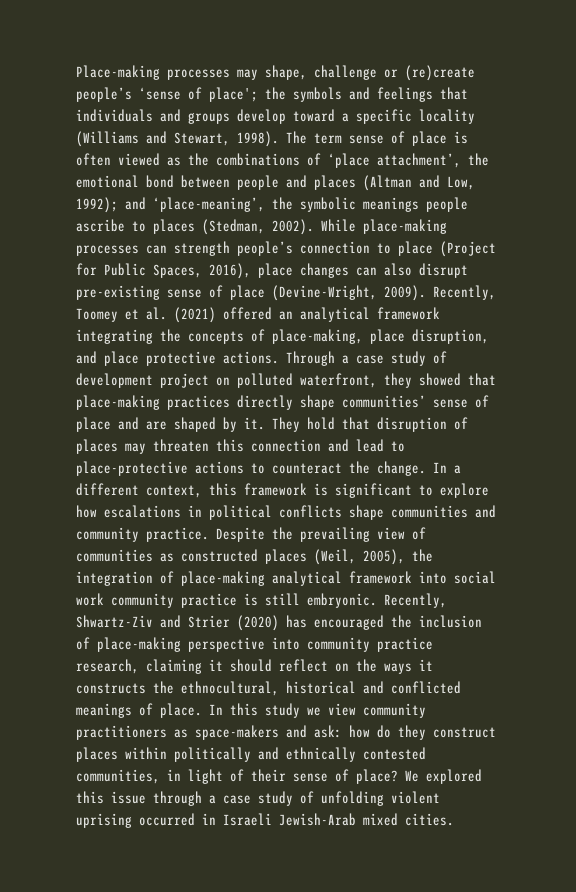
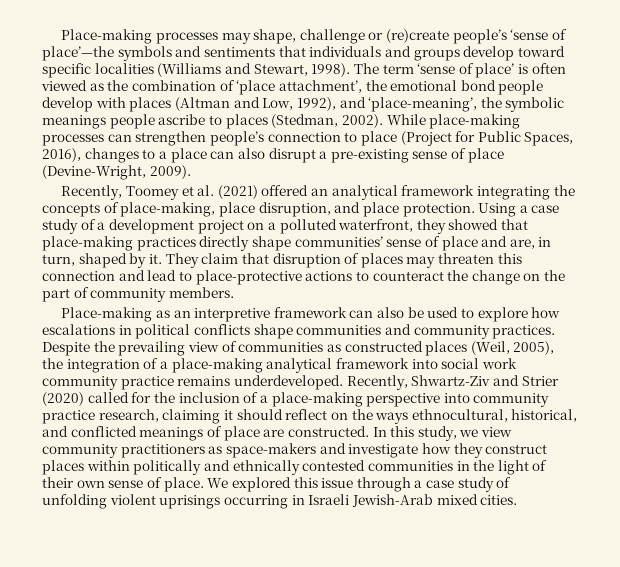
- Place-making processes may shape, challenge or (re)create people’s ‘sense of place'; the symbols and feelings that individuals and groups develop toward a specific locality (Williams and Stewart, 1998).
+ Place-making processes may shape, challenge or (re)create people’s ‘sense of place’—the symbols and sentiments that individuals and groups develop toward specific localities (Williams and Stewart, 1998).
- The term sense of place is often viewed as the combinations of ‘place attachment’, the emotional bond between people and places (Altman and Low, 1992); and ‘place-meaning’, the symbolic meanings people ascribe to places (Stedman, 2002).
+ The term ‘sense of place’ is often viewed as the combination of ‘place attachment’, the emotional bond people develop with places (Altman and Low, 1992), and ‘place-meaning’, the symbolic meanings people ascribe to places (Stedman, 2002).
- While place-making processes can strength people’s connection to place (Project for Public Spaces, 2016), place changes can also disrupt pre-existing sense of place (Devine-Wright, 2009). Recently, Toomey et al. (2021) offered an analytical framework integrating the concepts of place-making, place disruption, and place protective actions. Through a case study of development project on polluted waterfront, they showed that place-making practices directly shape communities’ sense of place and are shaped by it.
+ While place-making processes can strengthen people’s connection to place (Project for Public Spaces, 2016), changes to a place can also disrupt a pre-existing sense of place (Devine-Wright, 2009).
+ Recently, Toomey et al. (2021) offered an analytical framework integrating the concepts of place-making, place disruption, and place protection. Using a case study of a development project on a polluted waterfront, they showed that place-making practices directly shape communities’ sense of place and are, in turn, shaped by it.
- They hold that disruption of places may threaten this connection and lead to place-protective actions to counteract the change. In a different context, this framework is significant to explore how escalations in political conflicts shape communities and community practice.
+ They claim that disruption of places may threaten this connection and lead to place-protective actions to counteract the change on the part of community members.
+ Place-making as an interpretive framework can also be used to explore how escalations in political conflicts shape communities and community practices.
- Despite the prevailing view of communities as constructed places (Weil, 2005), the integration of place-making analytical framework into social work community practice is still embryonic.
+ Despite the prevailing view of communities as constructed places (Weil, 2005), the integration of a place-making analytical framework into social work community practice remains underdeveloped.
- Recently, Shwartz-Ziv and Strier (2020) has encouraged the inclusion of place-making perspective into community practice research, claiming it should reflect on the ways it constructs the ethnocultural, historical and conflicted meanings of place.
+ Recently, Shwartz-Ziv and Strier (2020) called for the inclusion of a place-making perspective into community practice research, claiming it should reflect on the ways ethnocultural, historical, and conflicted meanings of place are constructed.
- In this study we view community practitioners as space-makers and ask: how do they construct places within politically and ethnically contested communities, in light of their sense of place?
+ In this study, we view community practitioners as space-makers and investigate how they construct places within politically and ethnically contested communities in the light of their own sense of place.
- We explored this issue through a case study of unfolding violent uprising occurred in Israeli Jewish-Arab mixed cities.
+ We explored this issue through a case study of unfolding violent uprisings occurring in Israeli Jewish-Arab mixed cities.

